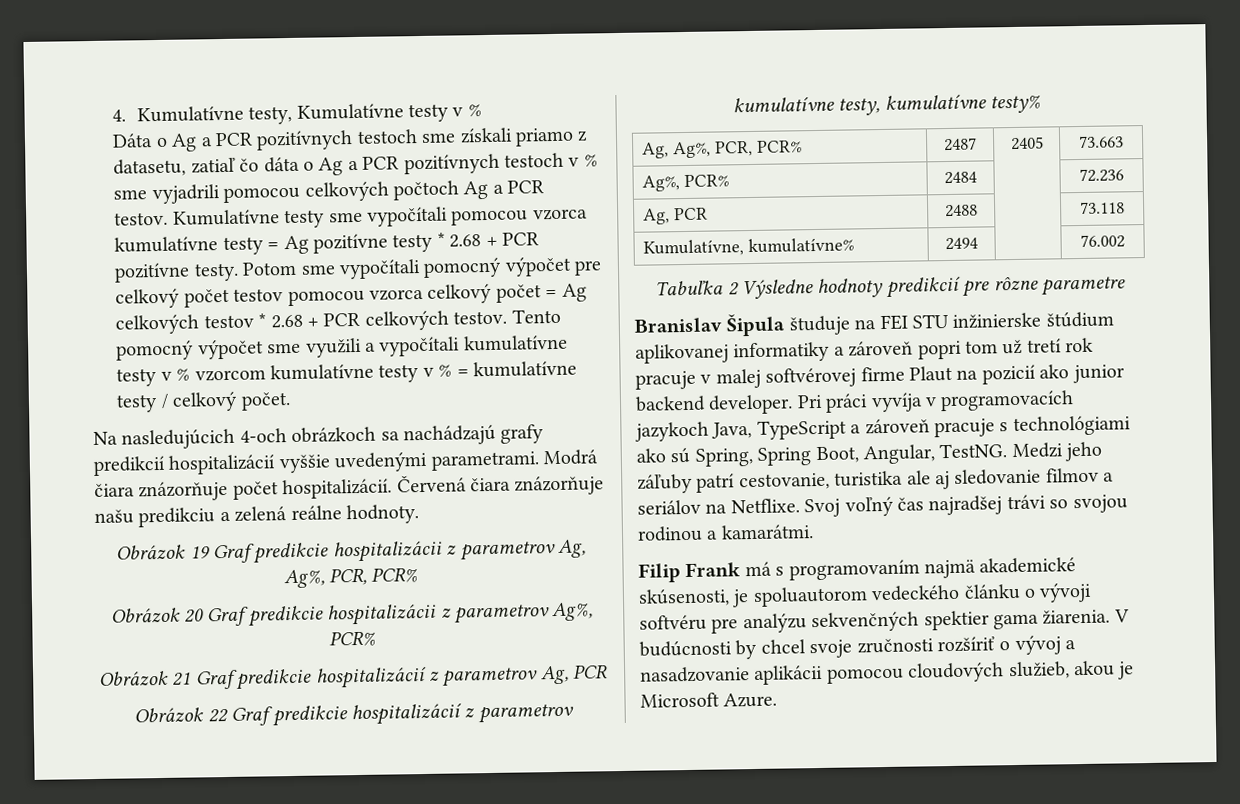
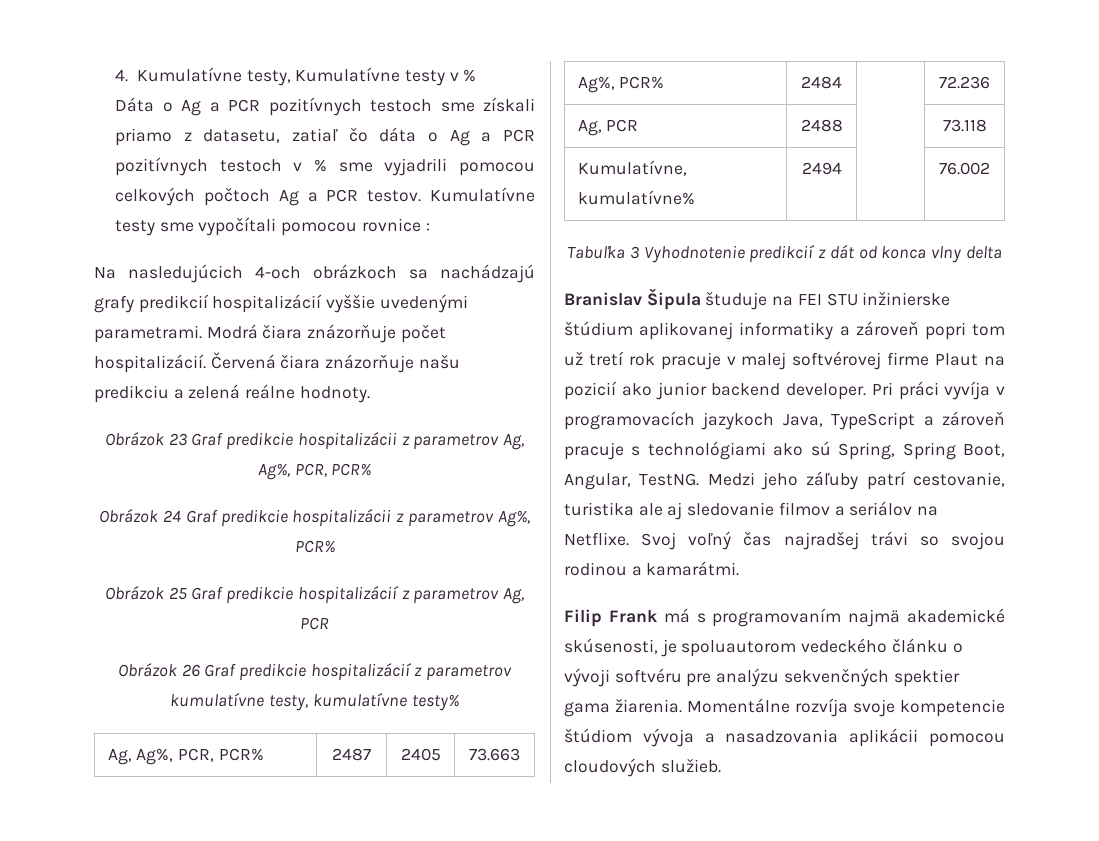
- Kumulatívne testy sme vypočítali pomocou vzorca kumulatívne testy = Ag pozitívne testy * 2.68 + PCR pozitívne testy. Potom sme vypočítali pomocný výpočet pre celkový počet testov pomocou vzorca celkový počet = Ag celkových testov * 2.68 + PCR celkových testov. Tento pomocný výpočet sme využili a vypočítali kumulatívne testy v % vzorcom kumulatívne testy v % = kumulatívne testy / celkový počet.
+ Kumulatívne testy sme vypočítali pomocou rovnice :
- Obrázok 19 Graf predikcie hospitalizácii z parametrov Ag, Ag%, PCR, PCR%
+ Obrázok 23 Graf predikcie hospitalizácii z parametrov Ag, Ag%, PCR, PCR%
- Obrázok 20 Graf predikcie hospitalizácii z parametrov Ag%, PCR%
+ Obrázok 24 Graf predikcie hospitalizácii z parametrov Ag%, PCR%
- Obrázok 21 Graf predikcie hospitalizácií z parametrov Ag, PCR
+ Obrázok 25 Graf predikcie hospitalizácií z parametrov Ag, PCR
- Obrázok 22 Graf predikcie hospitalizácií z parametrov kumulatívne testy, kumulatívne testy%
+ Obrázok 26 Graf predikcie hospitalizácií z parametrov kumulatívne testy, kumulatívne testy%
- Tabuľka 2 Výsledne hodnoty predikcií pre rôzne parametre
+ Tabuľka 3 Vyhodnotenie predikcií z dát od konca vlny delta
- V budúcnosti by chcel svoje zručnosti rozšíriť o vývoj a nasadzovanie aplikácii pomocou cloudových služieb, akou je Microsoft Azure.
+ Momentálne rozvíja svoje kompetencie štúdiom vývoja a nasadzovania aplikácii pomocou cloudových služieb.

